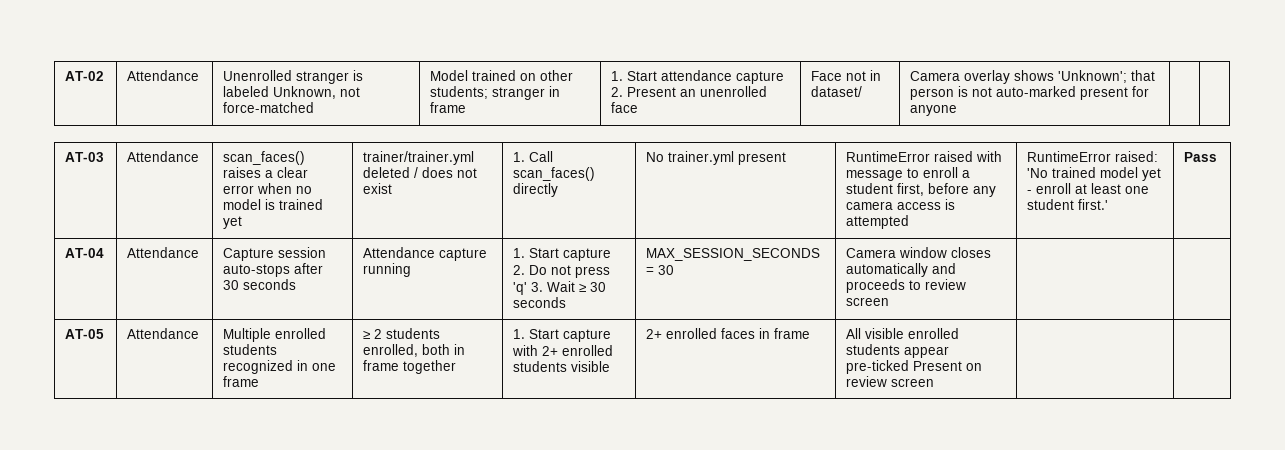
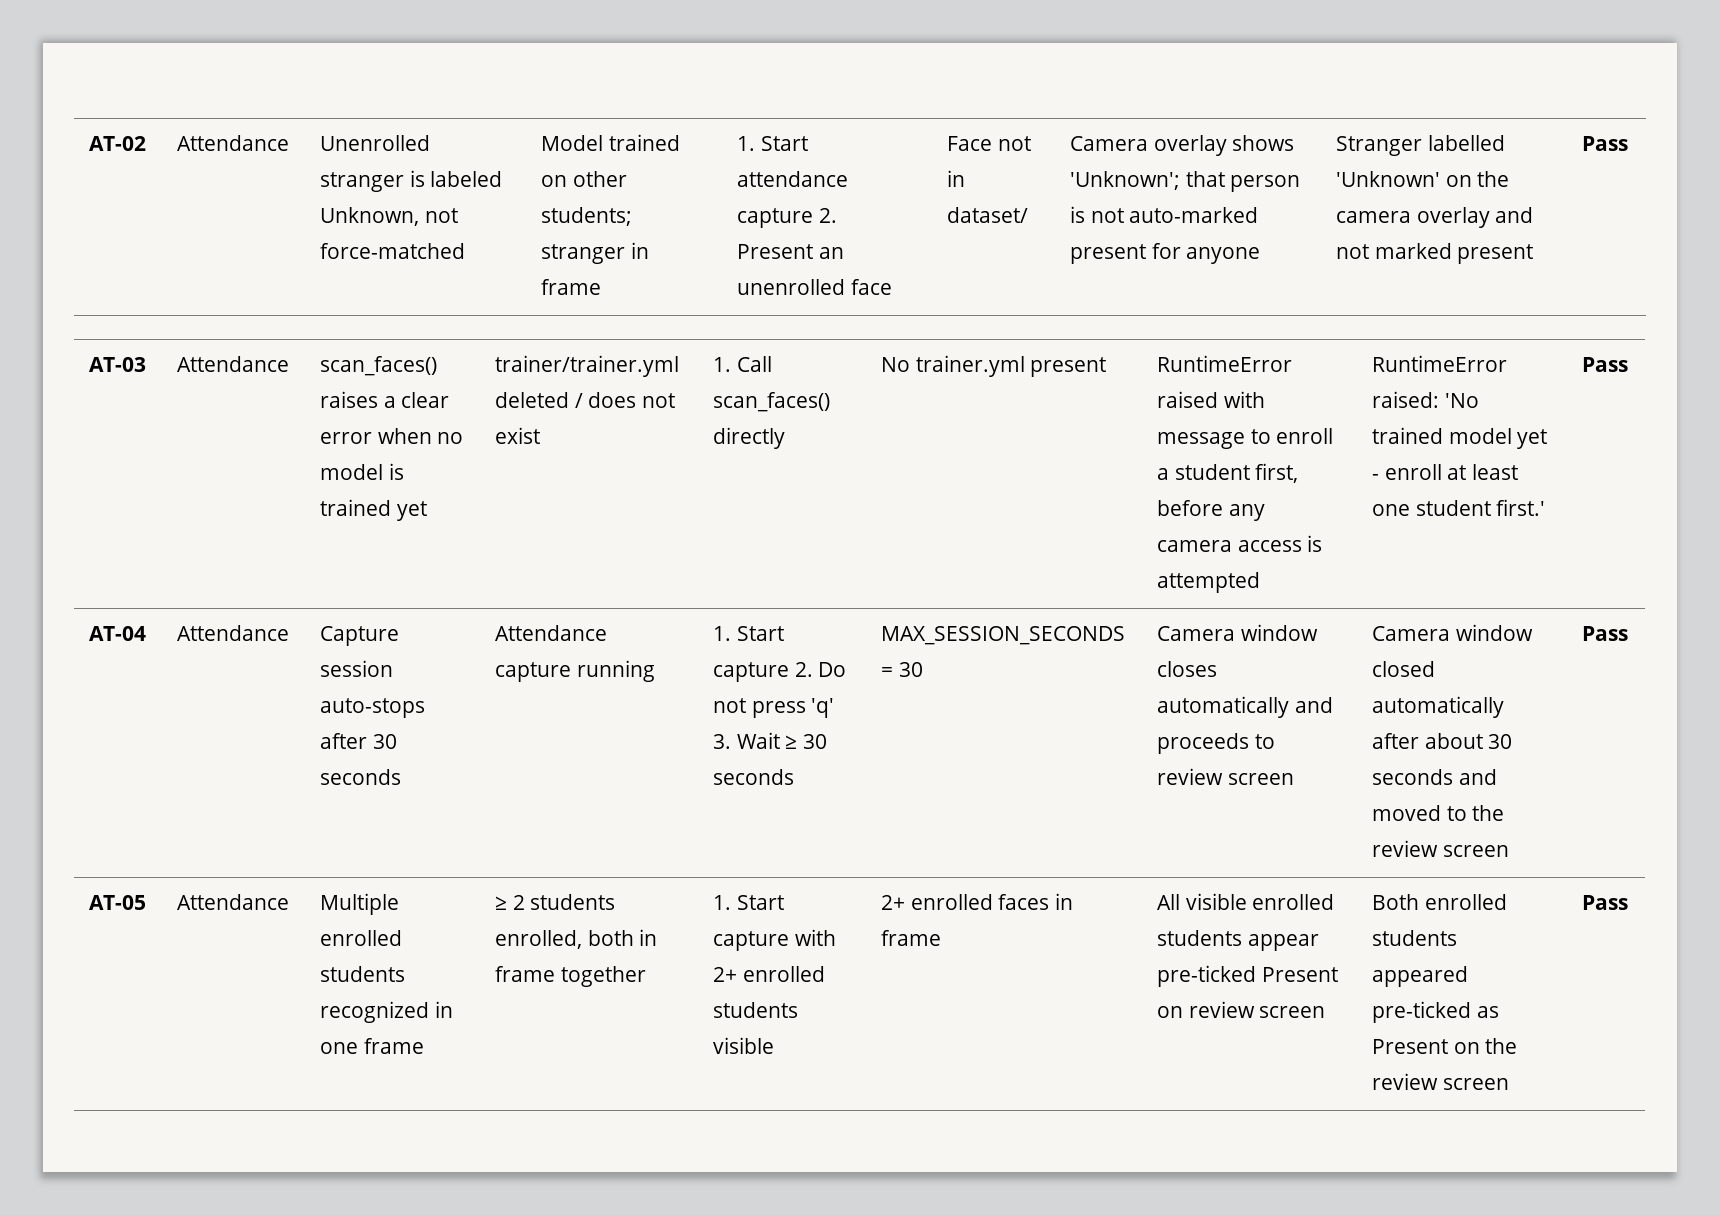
+ Stranger labelled 'Unknown' on the camera overlay and not marked present | Pass
+ Camera window closed automatically after about 30 seconds and moved to the review screen | Pass
+ Both enrolled students appeared pre-ticked as Present on the review screen | Pass

